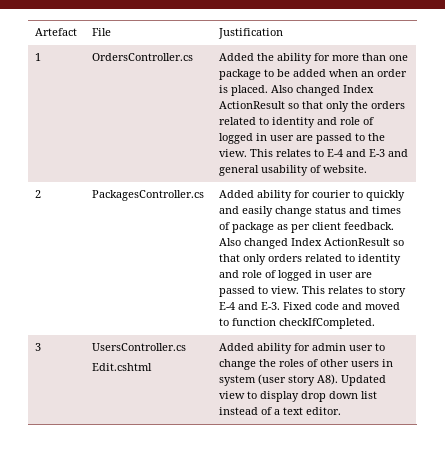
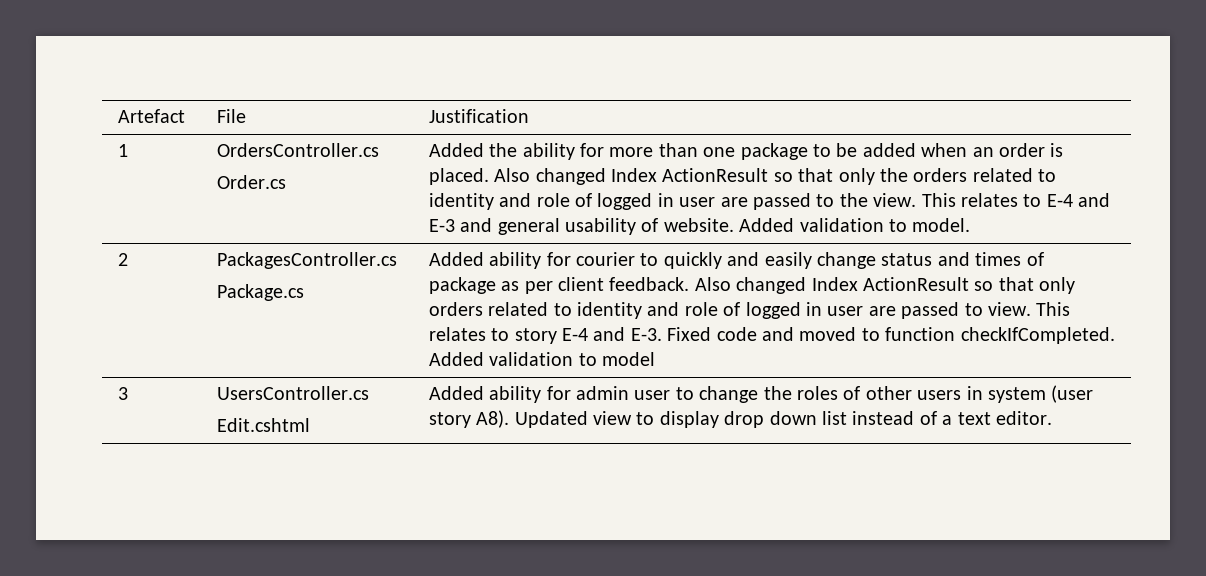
+ Order.cs
+ Added validation to model.
+ Package.cs
+ Added validation to model

